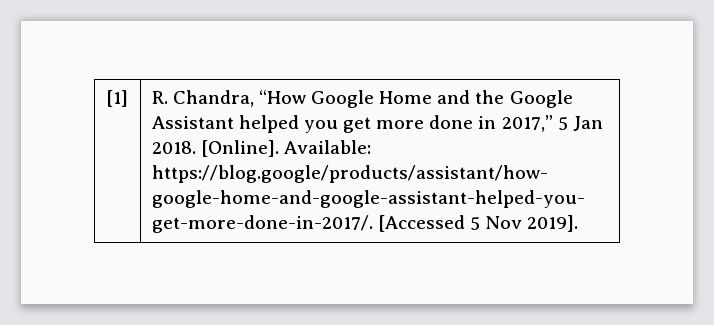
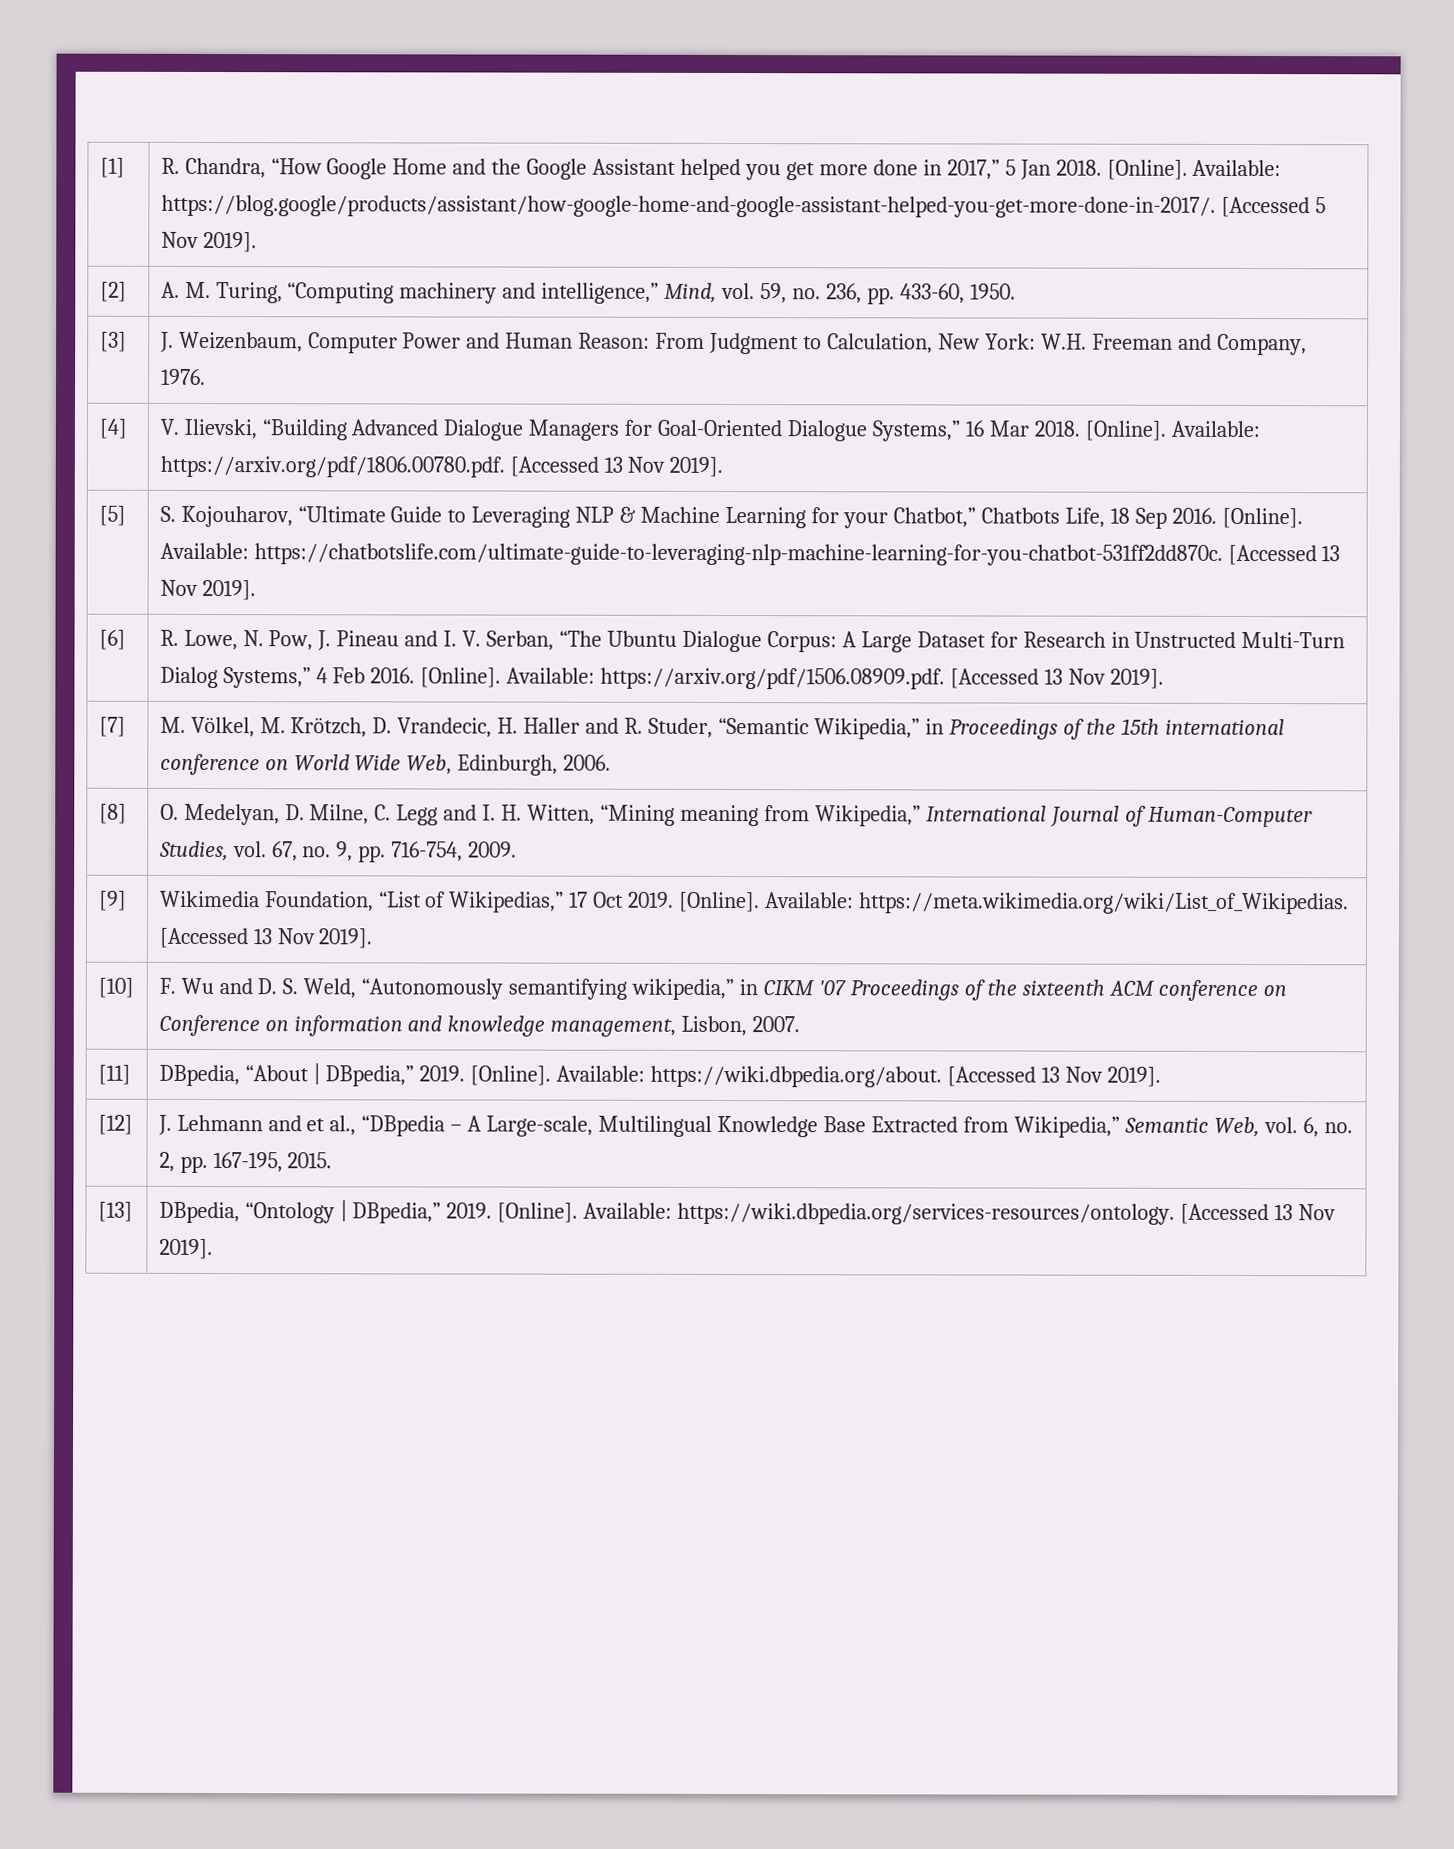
+ [2] | A. M. Turing, “Computing machinery and intelligence,” Mind, vol. 59, no. 236, pp. 433-60, 1950.
+ [3] | J. Weizenbaum, Computer Power and Human Reason: From Judgment to Calculation, New York: W.H. Freeman and Company, 1976.
+ [4] | V. Ilievski, “Building Advanced Dialogue Managers for Goal-Oriented Dialogue Systems,” 16 Mar 2018. [Online]. Available: https://arxiv.org/pdf/1806.00780.pdf. [Accessed 13 Nov 2019].
+ [5] | S. Kojouharov, “Ultimate Guide to Leveraging NLP & Machine Learning for your Chatbot,” Chatbots Life, 18 Sep 2016. [Online]. Available: https://chatbotslife.com/ultimate-guide-to-leveraging-nlp-machine-learning-for-you-chatbot-531ff2dd870c. [Accessed 13 Nov 2019].
+ [6] | R. Lowe, N. Pow, J. Pineau and I. V. Serban, “The Ubuntu Dialogue Corpus: A Large Dataset for Research in Unstructed Multi-Turn Dialog Systems,” 4 Feb 2016. [Online]. Available: https://arxiv.org/pdf/1506.08909.pdf. [Accessed 13 Nov 2019].
+ [7] | M. Völkel, M. Krötzch, D. Vrandecic, H. Haller and R. Studer, “Semantic Wikipedia,” in Proceedings of the 15th international conference on World Wide Web, Edinburgh, 2006.
+ [8] | O. Medelyan, D. Milne, C. Legg and I. H. Witten, “Mining meaning from Wikipedia,” International Journal of Human-Computer Studies, vol. 67, no. 9, pp. 716-754, 2009.
+ [9] | Wikimedia Foundation, “List of Wikipedias,” 17 Oct 2019. [Online]. Available: https://meta.wikimedia.org/wiki/List_of_Wikipedias. [Accessed 13 Nov 2019].
+ [10] | F. Wu and D. S. Weld, “Autonomously semantifying wikipedia,” in CIKM '07 Proceedings of the sixteenth ACM conference on Conference on information and knowledge management, Lisbon, 2007.
+ [11] | DBpedia, “About | DBpedia,” 2019. [Online]. Available: https://wiki.dbpedia.org/about. [Accessed 13 Nov 2019].
+ [12] | J. Lehmann and et al., “DBpedia – A Large-scale, Multilingual Knowledge Base Extracted from Wikipedia,” Semantic Web, vol. 6, no. 2, pp. 167-195, 2015.
+ [13] | DBpedia, “Ontology | DBpedia,” 2019. [Online]. Available: https://wiki.dbpedia.org/services-resources/ontology. [Accessed 13 Nov 2019].

